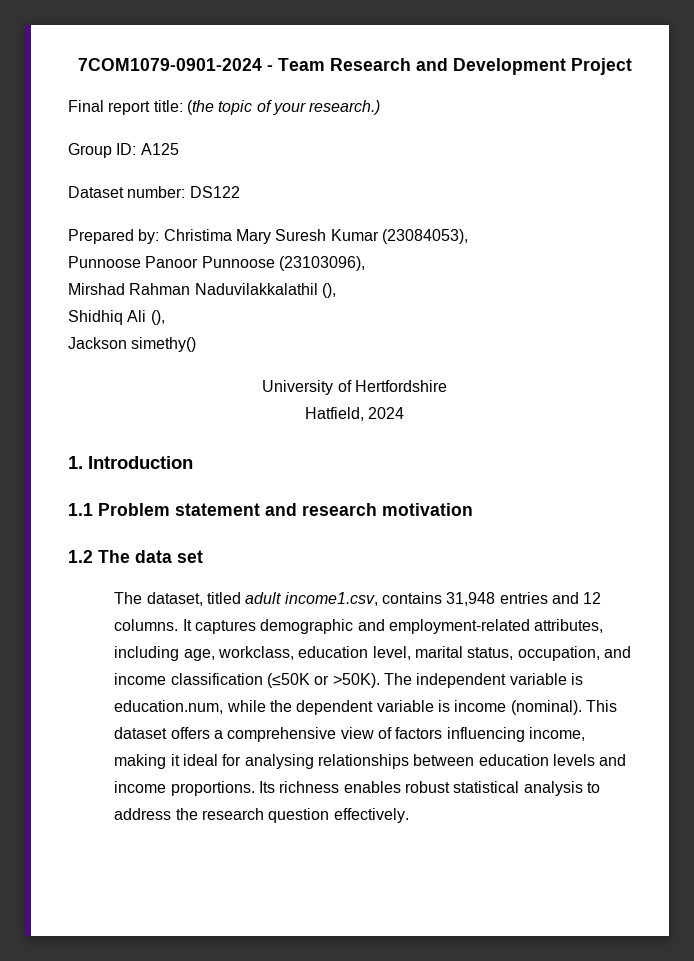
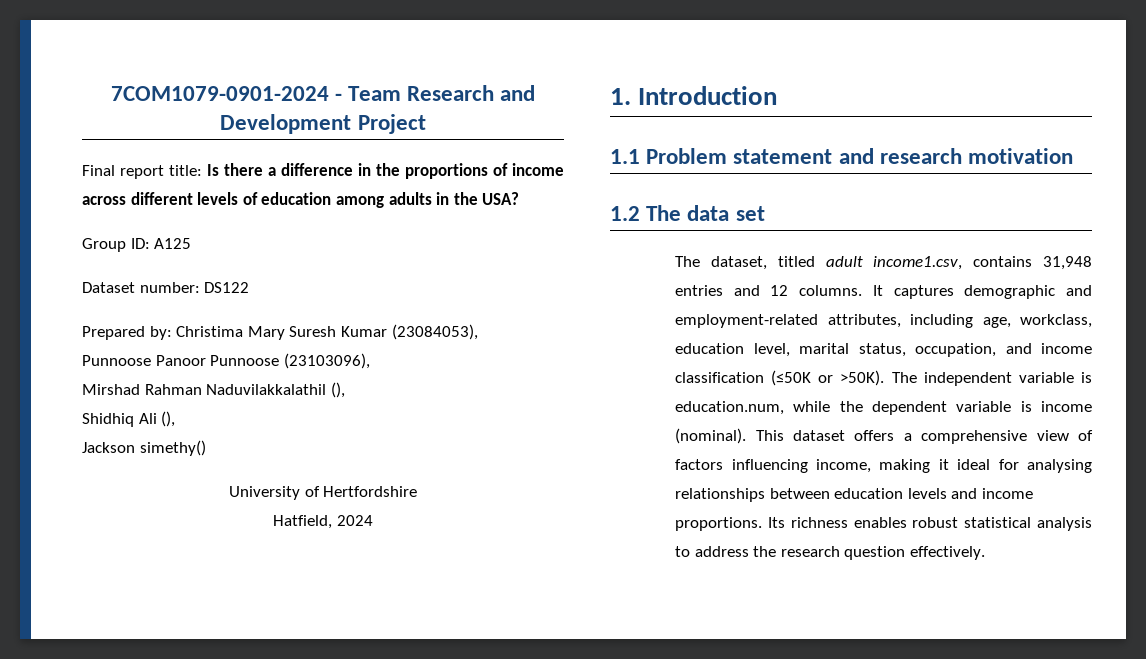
- Final report title: (the topic of your research.)
+ Final report title: Is there a difference in the proportions of income across different levels of education among adults in the USA?

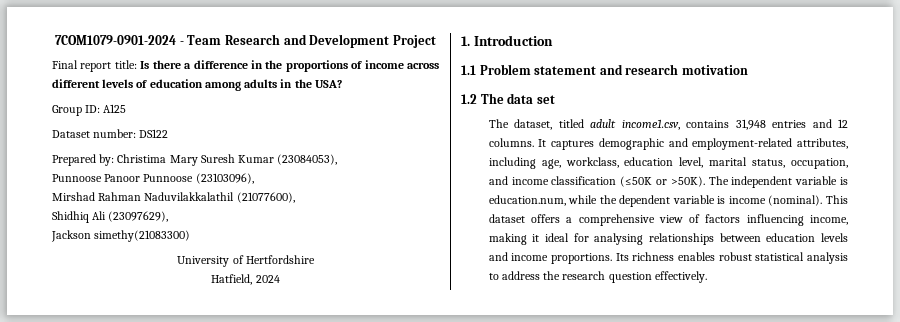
- Mirshad Rahman Naduvilakkalathil (),
+ Mirshad Rahman Naduvilakkalathil (21077600),
- Shidhiq Ali (),
+ Shidhiq Ali (23097629),
- Jackson simethy()
+ Jackson simethy(21083300)

